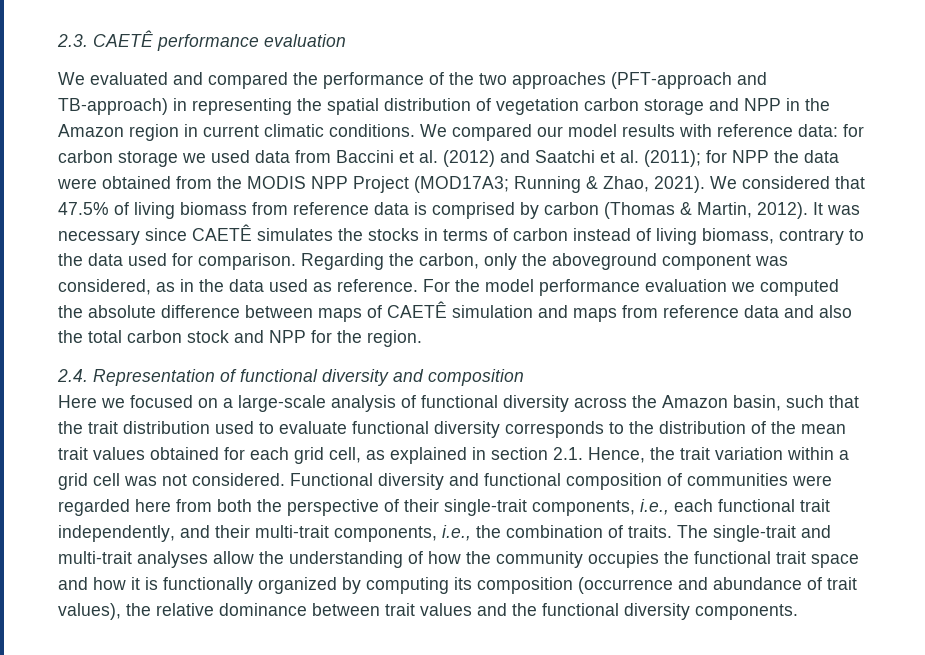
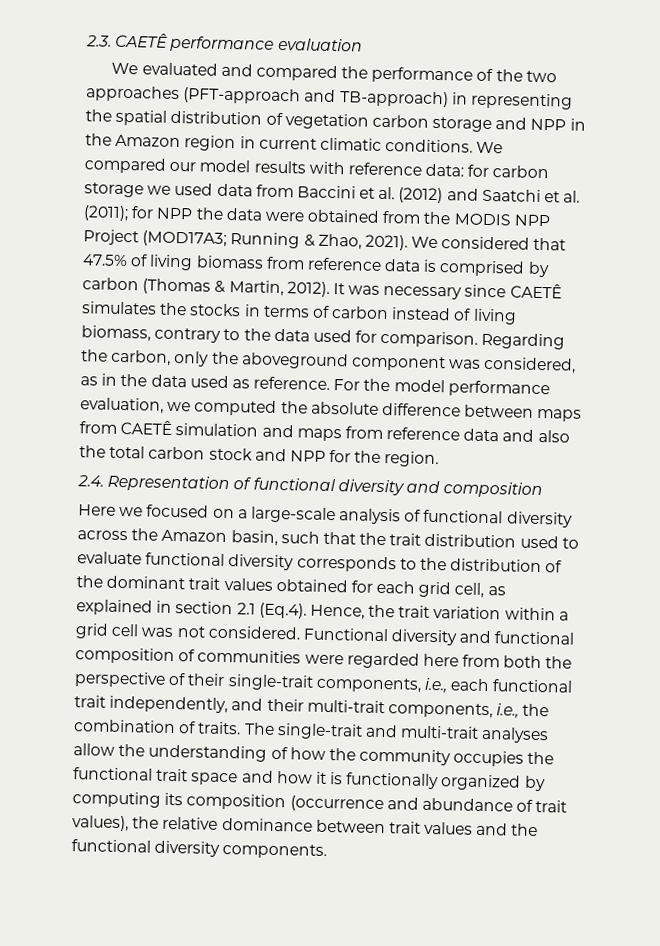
- For the model performance evaluation we computed the absolute difference between maps of CAETÊ simulation and maps from reference data and also the total carbon stock and NPP for the region.
+ For the model performance evaluation, we computed the absolute difference between maps from CAETÊ simulation and maps from reference data and also the total carbon stock and NPP for the region.
- Here we focused on a large-scale analysis of functional diversity across the Amazon basin, such that the trait distribution used to evaluate functional diversity corresponds to the distribution of the mean trait values obtained for each grid cell, as explained in section 2.1. Hence, the trait variation within a grid cell was not considered.
+ Here we focused on a large-scale analysis of functional diversity across the Amazon basin, such that the trait distribution used to evaluate functional diversity corresponds to the distribution of the dominant trait values obtained for each grid cell, as explained in section 2.1 (Eq.4). Hence, the trait variation within a grid cell was not considered.

